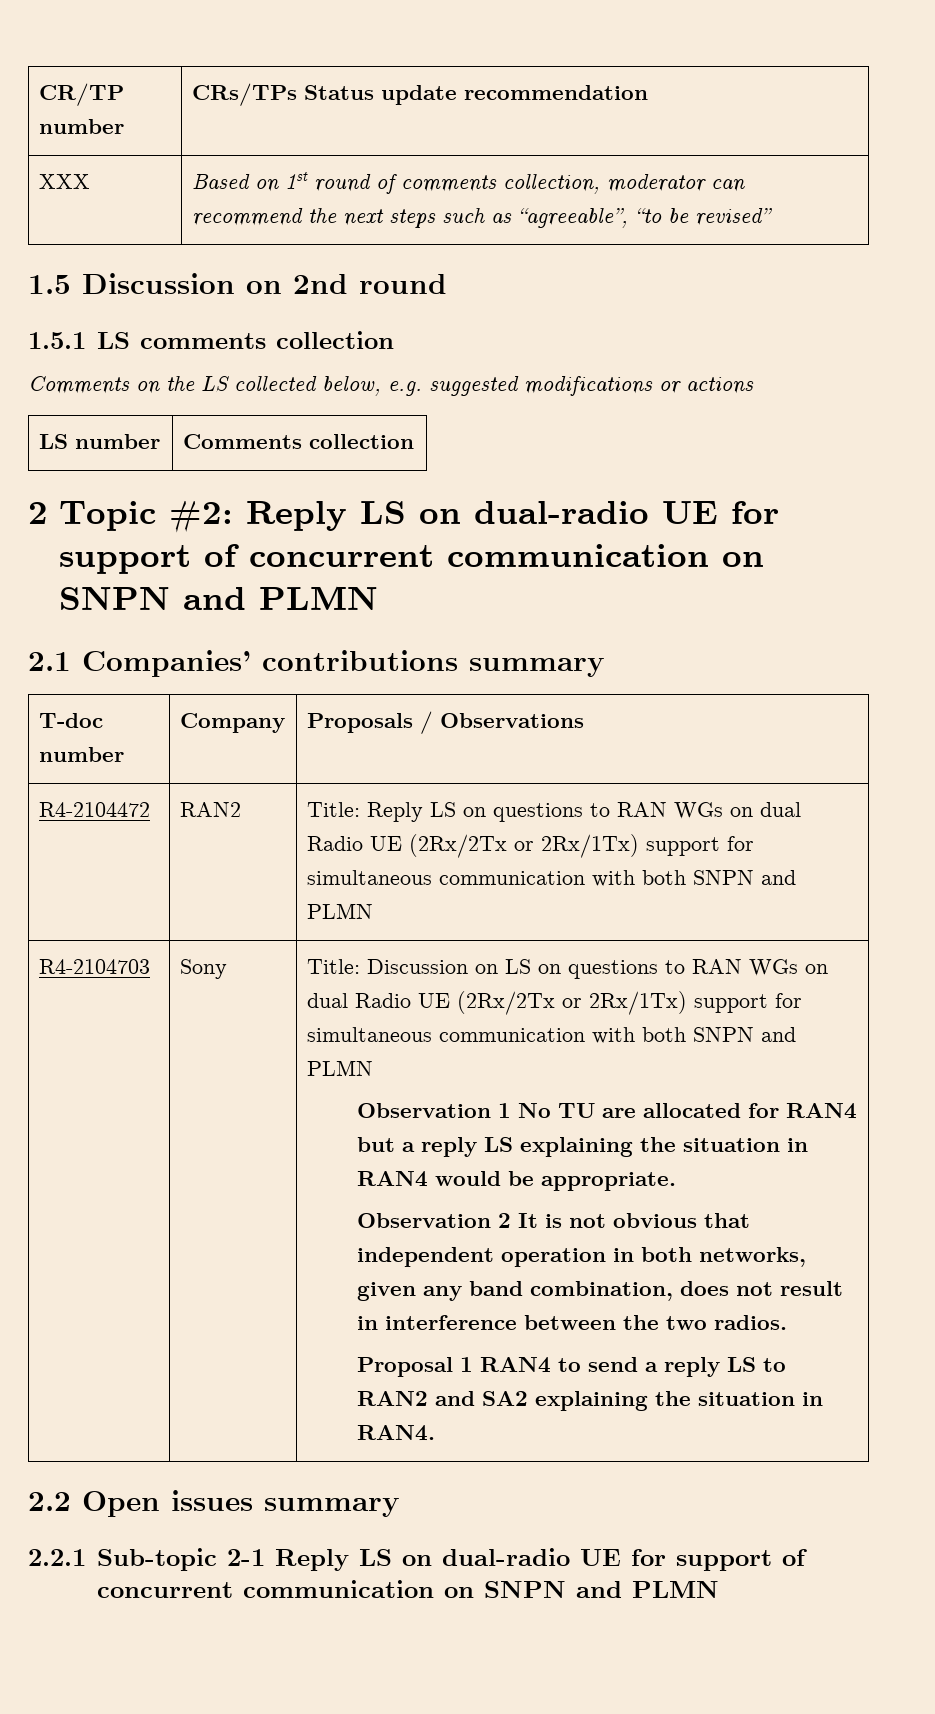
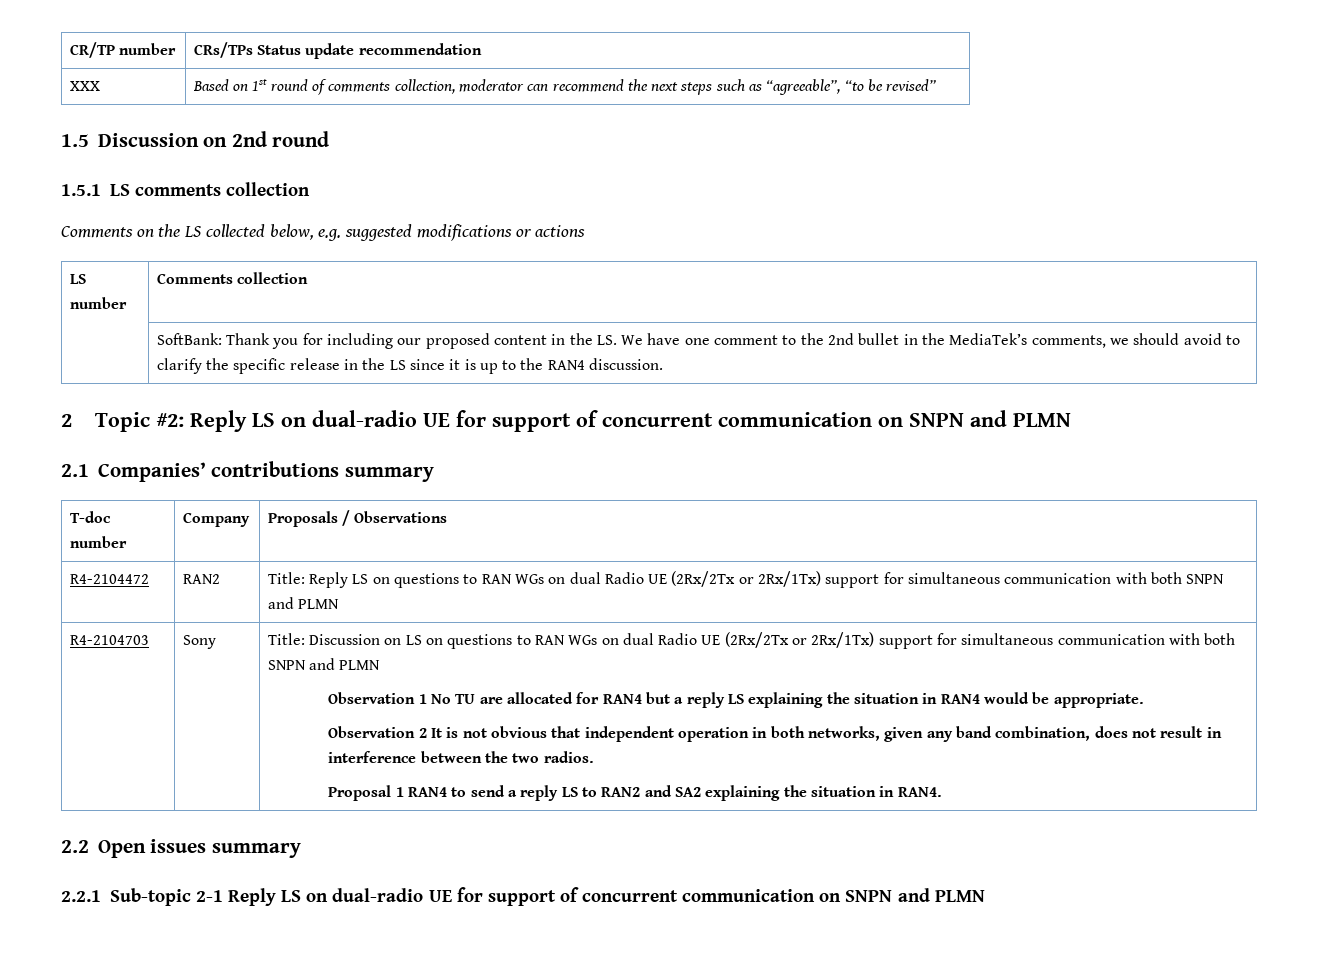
+ SoftBank: Thank you for including our proposed content in the LS. We have one comment to the 2nd bullet in the MediaTek’s comments, we should avoid to clarify the specific release in the LS since it is up to the RAN4 discussion.

